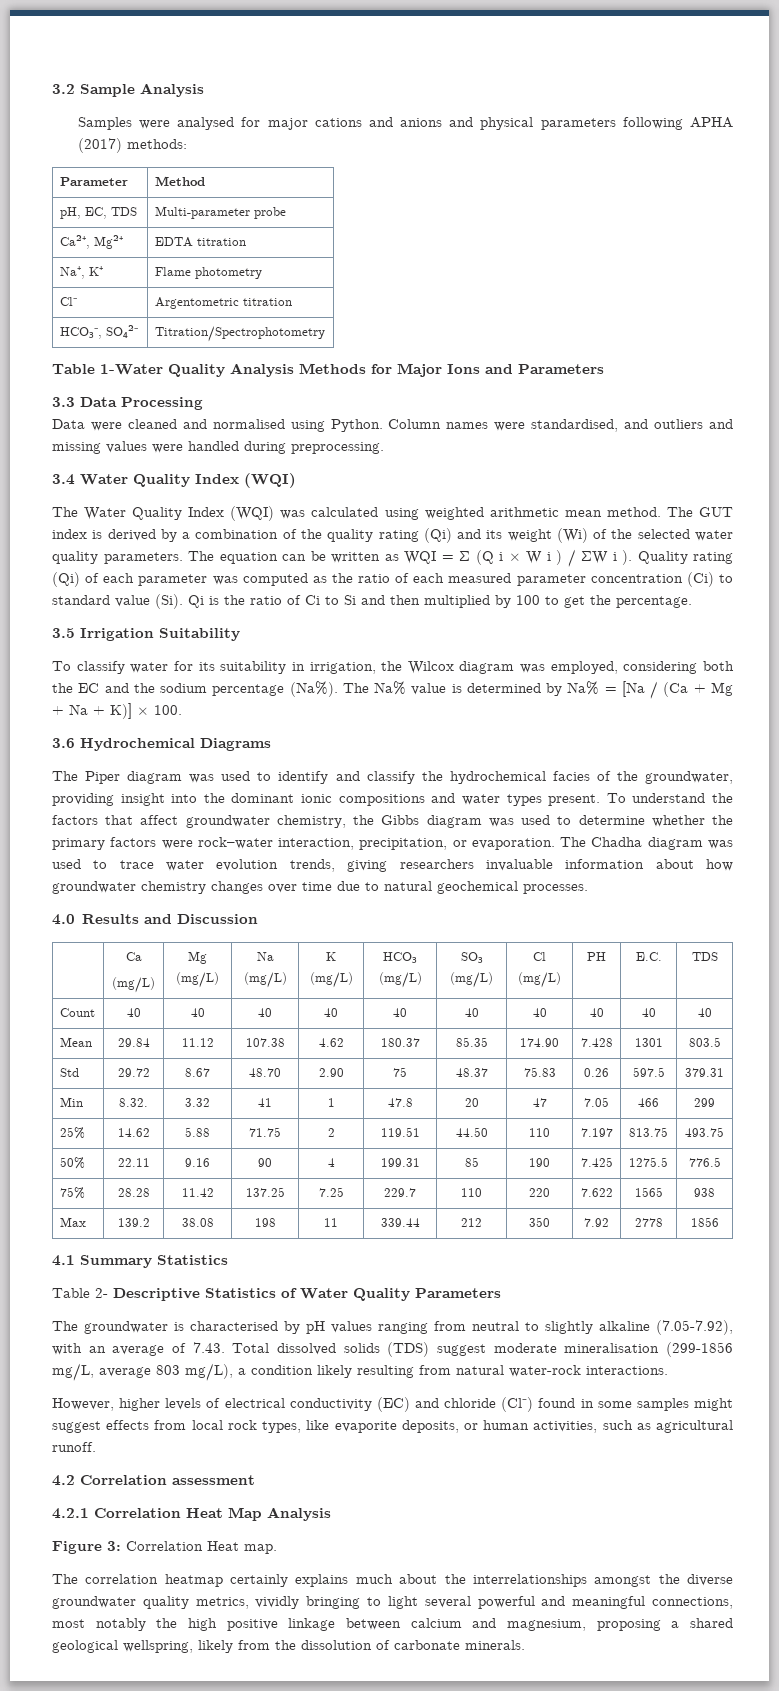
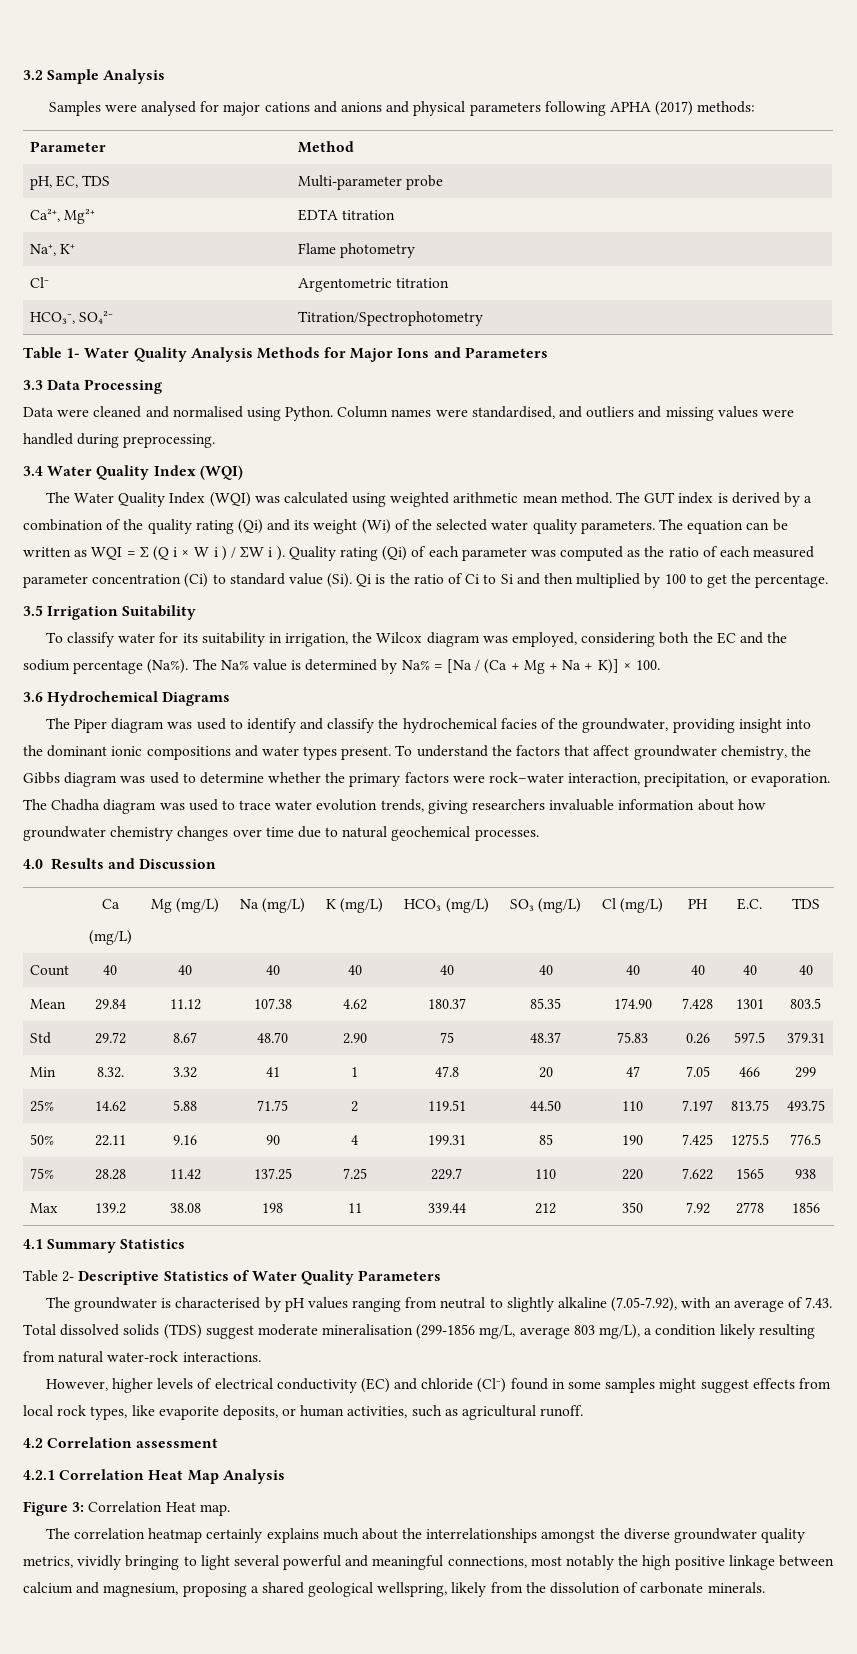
- Table 1-Water Quality Analysis Methods for Major Ions and Parameters
+ Table 1- Water Quality Analysis Methods for Major Ions and Parameters

